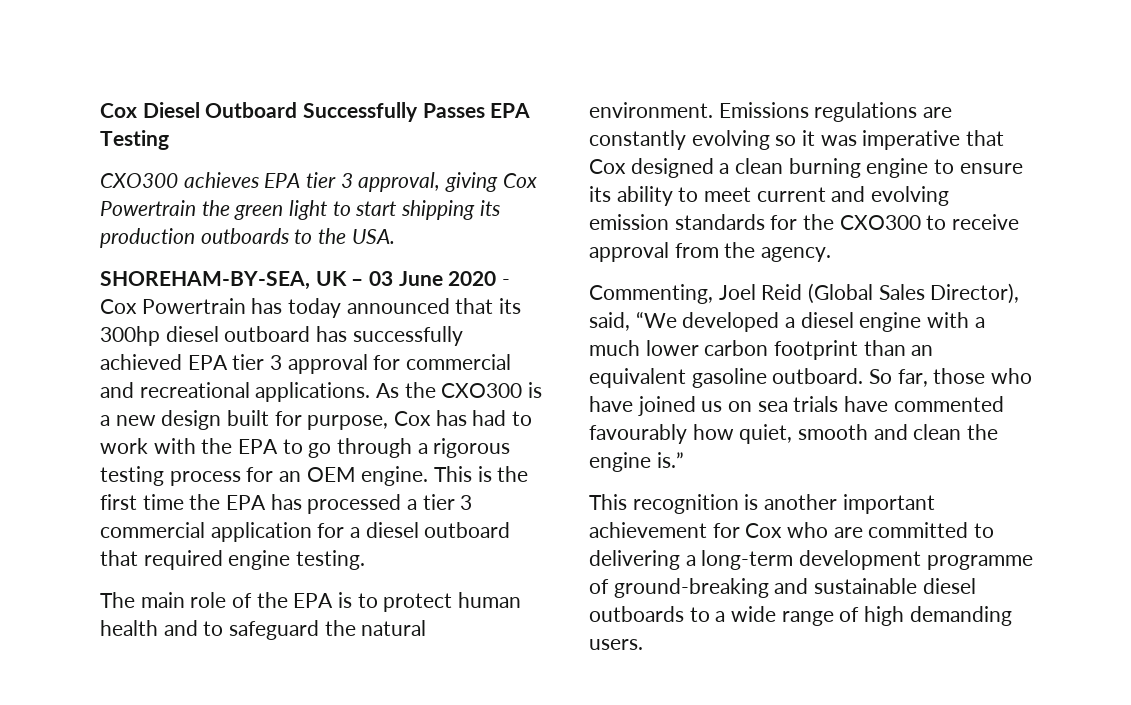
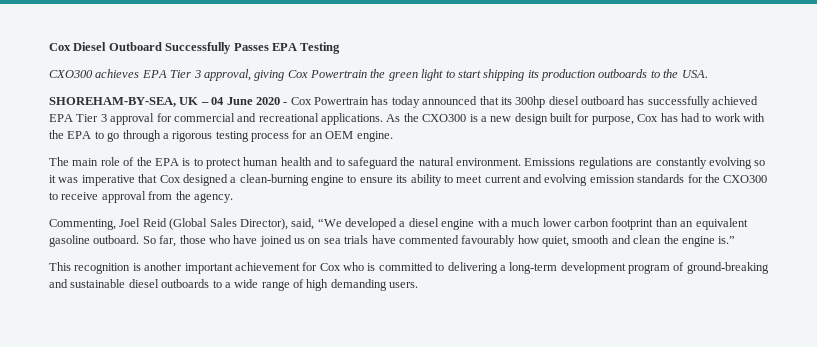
- CXO300 achieves EPA tier 3 approval, giving Cox Powertrain the green light to start shipping its production outboards to the USA.
+ CXO300 achieves EPA Tier 3 approval, giving Cox Powertrain the green light to start shipping its production outboards to the USA.
- SHOREHAM-BY-SEA, UK – 03 June 2020 - Cox Powertrain has today announced that its 300hp diesel outboard has successfully achieved EPA tier 3 approval for commercial and recreational applications.
+ SHOREHAM-BY-SEA, UK – 04 June 2020 - Cox Powertrain has today announced that its 300hp diesel outboard has successfully achieved EPA Tier 3 approval for commercial and recreational applications.
- This is the first time the EPA has processed a tier 3 commercial application for a diesel outboard that required engine testing.
- Emissions regulations are constantly evolving so it was imperative that Cox designed a clean burning engine to ensure its ability to meet current and evolving emission standards for the CXO300 to receive approval from the agency.
+ Emissions regulations are constantly evolving so it was imperative that Cox designed a clean-burning engine to ensure its ability to meet current and evolving emission standards for the CXO300 to receive approval from the agency.
- This recognition is another important achievement for Cox who are committed to delivering a long-term development programme of ground-breaking and sustainable diesel outboards to a wide range of high demanding users.
+ This recognition is another important achievement for Cox who is committed to delivering a long-term development program of ground-breaking and sustainable diesel outboards to a wide range of high demanding users.

